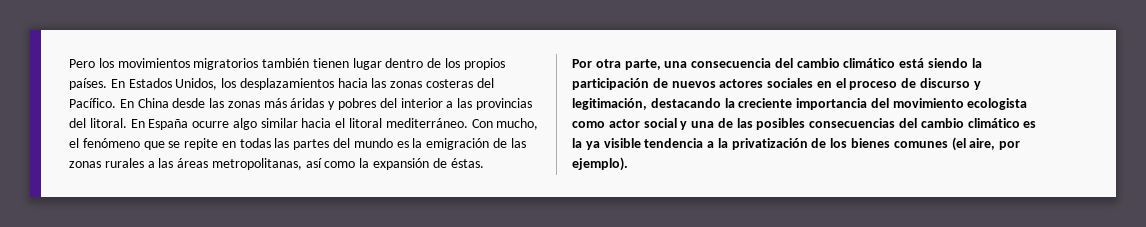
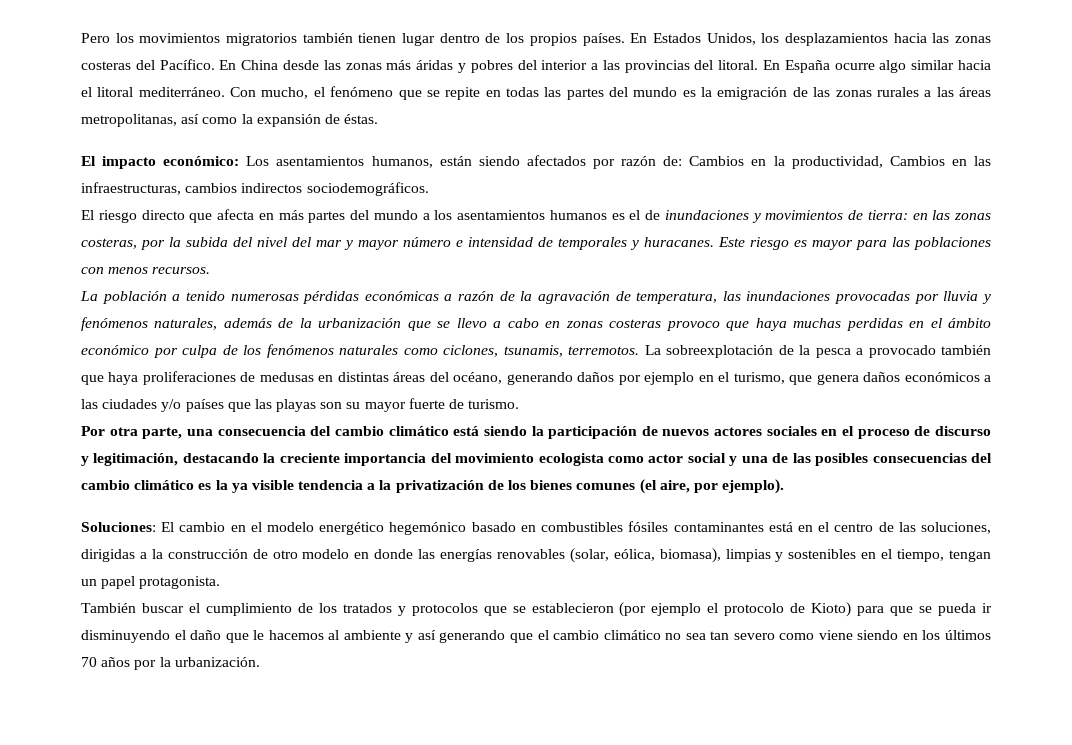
+ El impacto económico: Los asentamientos humanos, están siendo afectados por razón de: Cambios en la productividad, Cambios en las infraestructuras, cambios indirectos sociodemográficos.
+ El riesgo directo que afecta en más partes del mundo a los asentamientos humanos es el de inundaciones y movimientos de tierra: en las zonas costeras, por la subida del nivel del mar y mayor número e intensidad de temporales y huracanes. Este riesgo es mayor para las poblaciones con menos recursos.
+ La población a tenido numerosas pérdidas económicas a razón de la agravación de temperatura, las inundaciones provocadas por lluvia y fenómenos naturales, además de la urbanización que se llevo a cabo en zonas costeras provoco que haya muchas perdidas en el ámbito económico por culpa de los fenómenos naturales como ciclones, tsunamis, terremotos. La sobreexplotación de la pesca a provocado también que haya proliferaciones de medusas en distintas áreas del océano, generando daños por ejemplo en el turismo, que genera daños económicos a las ciudades y/o países que las playas son su mayor fuerte de turismo.
+ Soluciones: El cambio en el modelo energético hegemónico basado en combustibles fósiles contaminantes está en el centro de las soluciones, dirigidas a la construcción de otro modelo en donde las energías renovables (solar, eólica, biomasa), limpias y sostenibles en el tiempo, tengan un papel protagonista.
+ También buscar el cumplimiento de los tratados y protocolos que se establecieron (por ejemplo el protocolo de Kioto) para que se pueda ir disminuyendo el daño que le hacemos al ambiente y así generando que el cambio climático no sea tan severo como viene siendo en los últimos 70 años por la urbanización.

